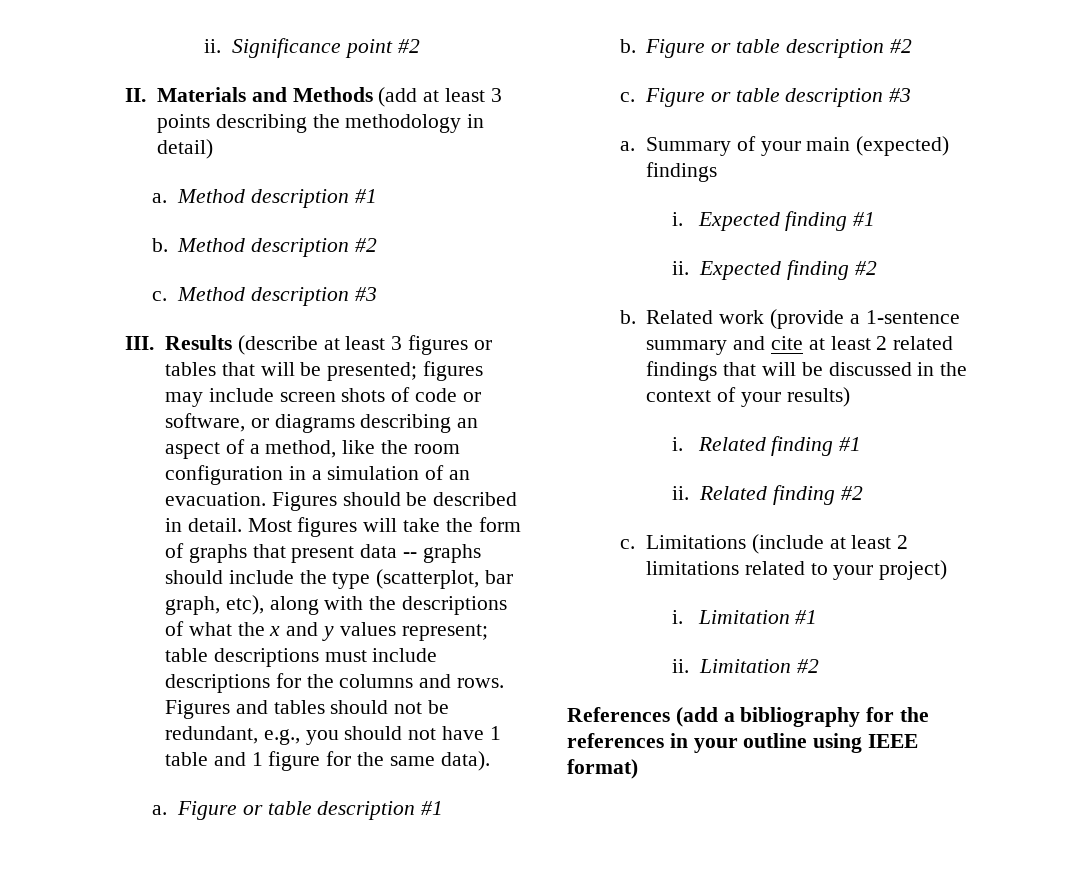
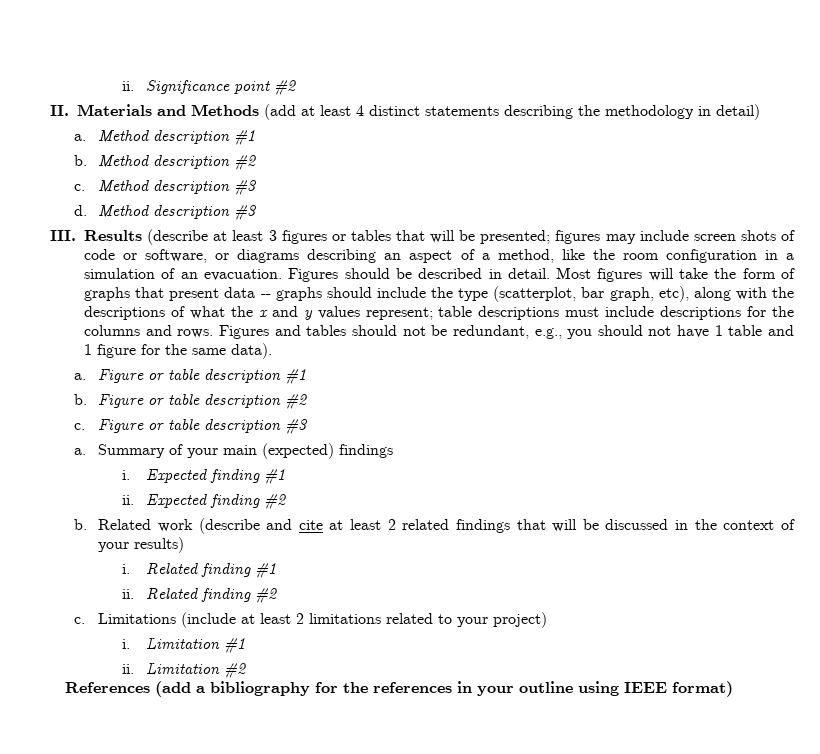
- II. Materials and Methods (add at least 3 points describing the methodology in detail)
+ II. Materials and Methods (add at least 4 distinct statements describing the methodology in detail)
+ d. Method description #3
- Related work (provide a 1-sentence summary and cite at least 2 related findings that will be discussed in the context of your results)
+ Related work (describe and cite at least 2 related findings that will be discussed in the context of your results)

